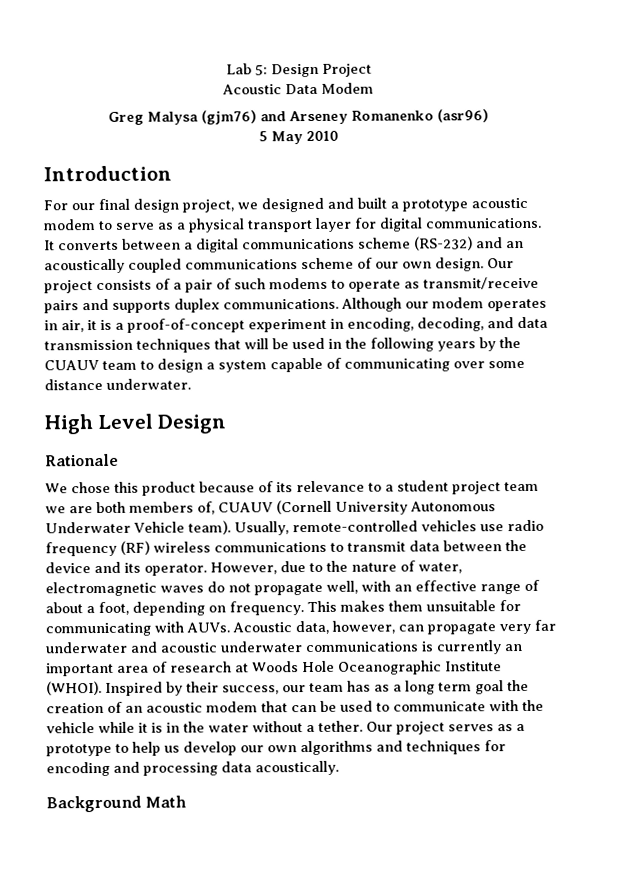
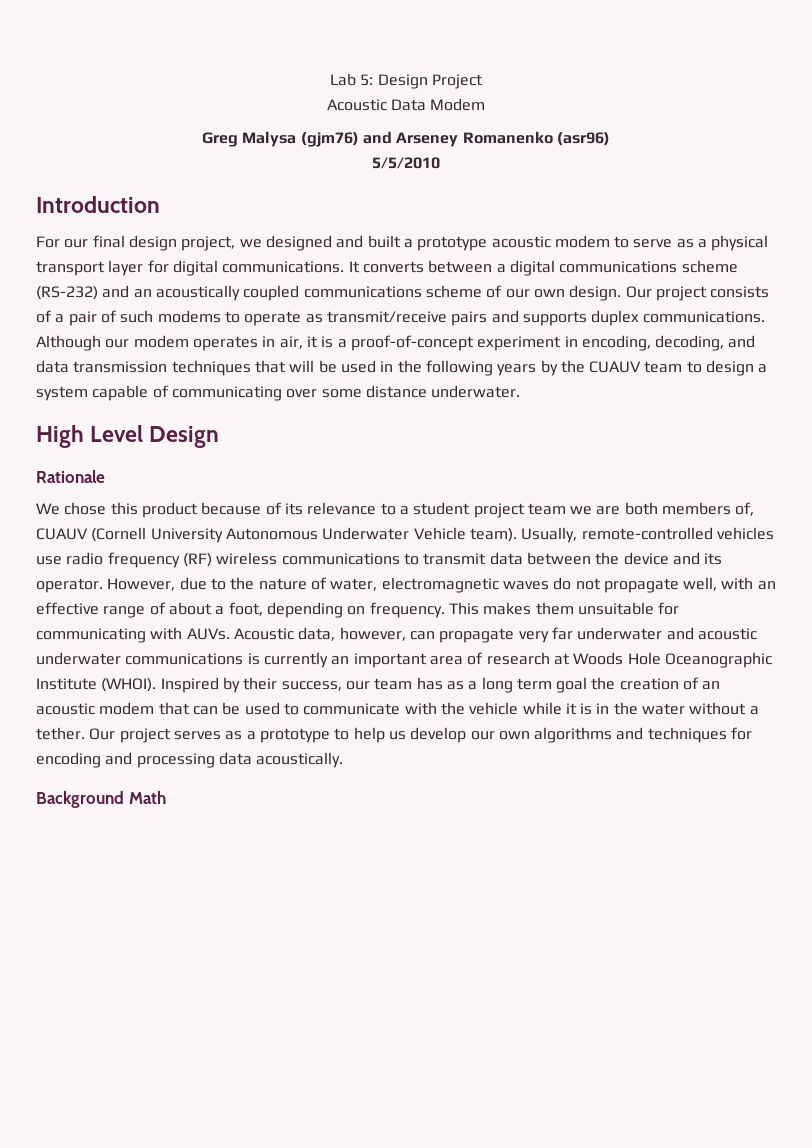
- 5 May 2010
+ 5/5/2010

